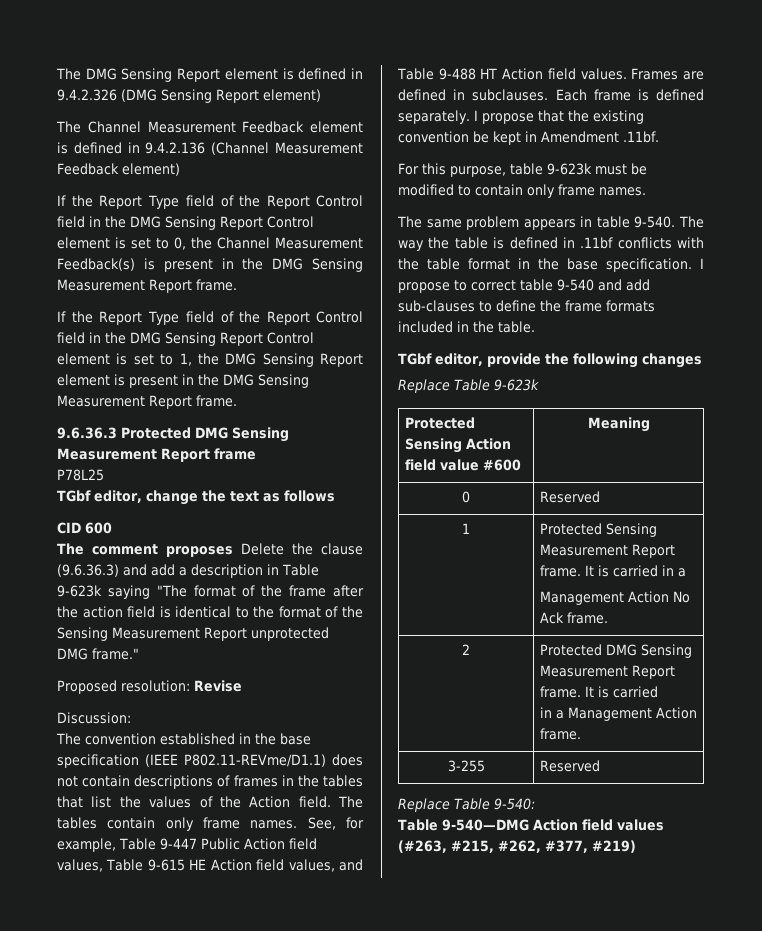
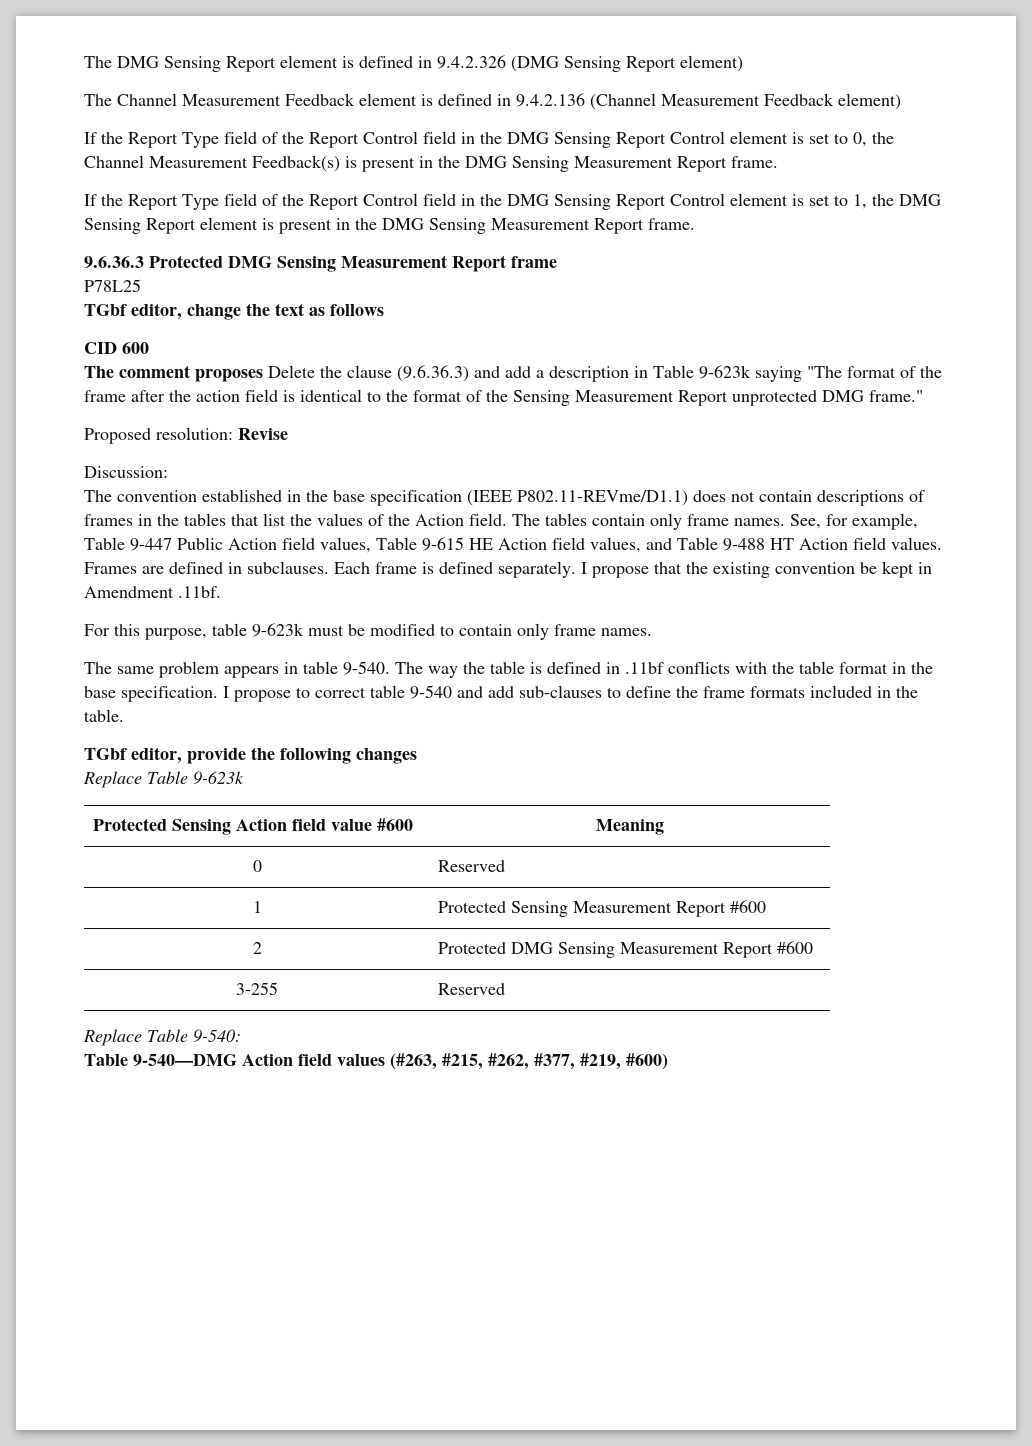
- 1 | Protected Sensing Measurement Report frame. It is carried in a
- Management Action No Ack frame.
+ 1 | Protected Sensing Measurement Report #600
- 2 | Protected DMG Sensing Measurement Report frame. It is carried
- in a Management Action frame.
+ 2 | Protected DMG Sensing Measurement Report #600
- Table 9-540—DMG Action field values (#263, #215, #262, #377, #219)
+ Table 9-540—DMG Action field values (#263, #215, #262, #377, #219, #600)

